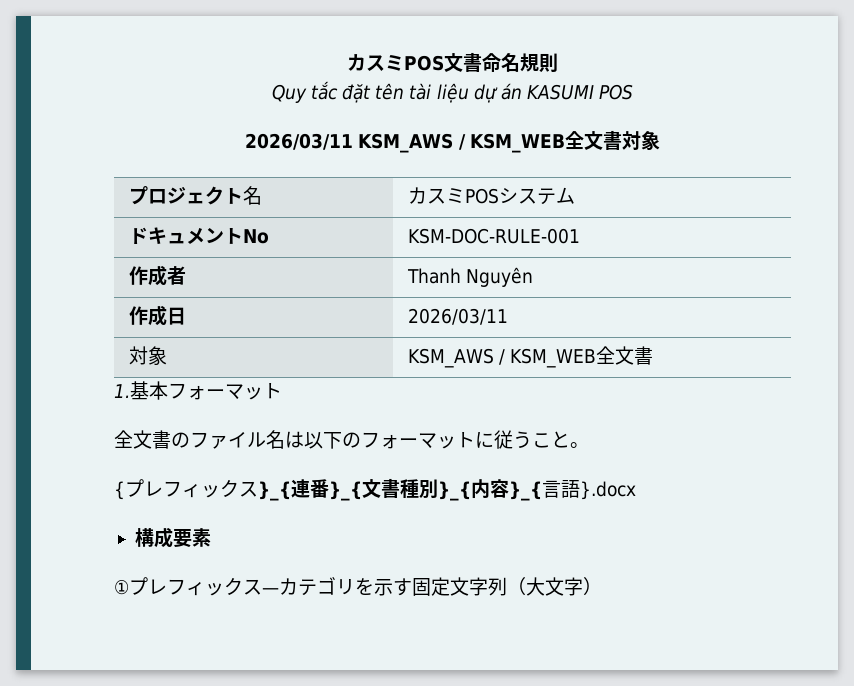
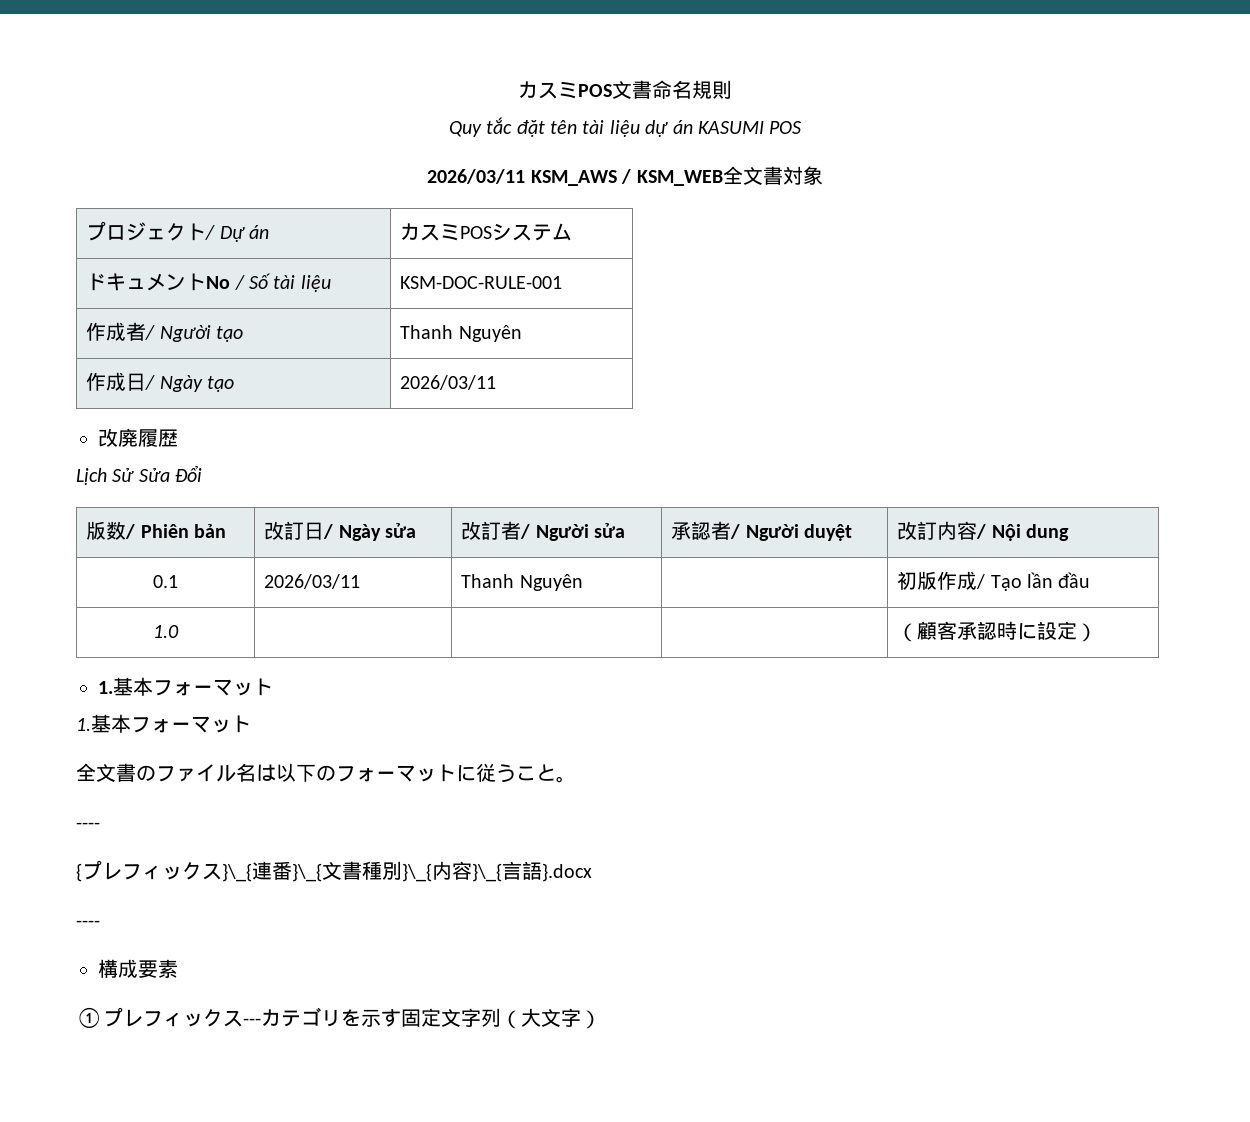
- プロジェクト名 | カスミPOSシステム
+ プロジェクト/ Dự án | カスミPOSシステム
- ドキュメントNo | KSM-DOC-RULE-001
+ ドキュメントNo / Số tài liệu | KSM-DOC-RULE-001
- 作成者 | Thanh Nguyên
+ 作成者/ Người tạo | Thanh Nguyên
- 作成日 | 2026/03/11
- 対象 | KSM_AWS / KSM_WEB全文書
+ 作成日/ Ngày tạo | 2026/03/11
+ 改廃履歴
+ Lịch Sử Sửa Đổi
+ 版数/ Phiên bản | 改訂日/ Ngày sửa | 改訂者/ Người sửa | 承認者/ Người duyệt | 改訂内容/ Nội dung
+ 0.1 | 2026/03/11 | Thanh Nguyên | | 初版作成/ Tạo lần đầu
+ 1.0 | | | | （顧客承認時に設定）
+ 1.基本フォーマット
  全文書のファイル名は以下のフォーマットに従うこと。
+ ----
- {プレフィックス}_{連番}_{文書種別}_{内容}_{言語}.docx
+ {プレフィックス}\_{連番}\_{文書種別}\_{内容}\_{言語}.docx
+ ----
- ①プレフィックス—カテゴリを示す固定文字列（大文字）
+ ①プレフィックス---カテゴリを示す固定文字列（大文字）

